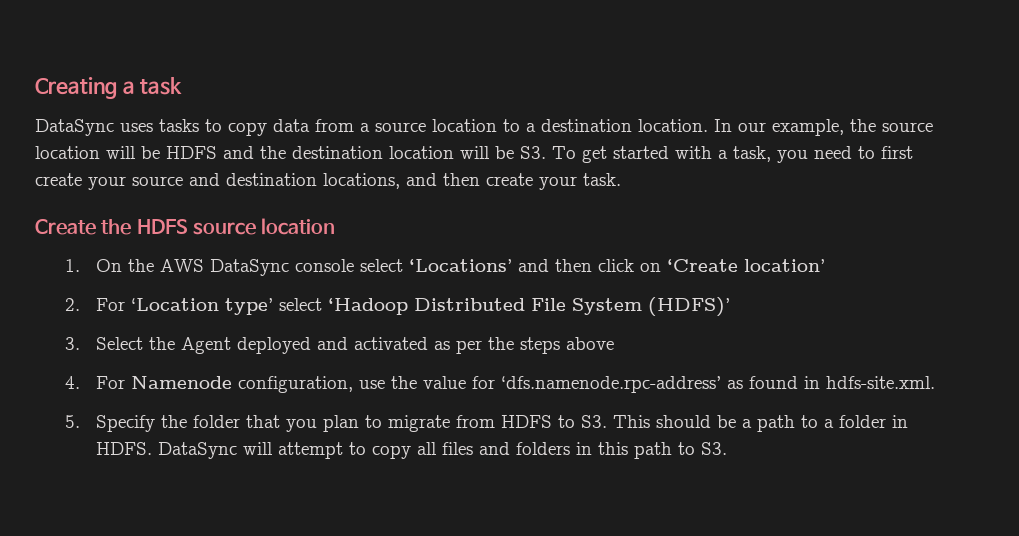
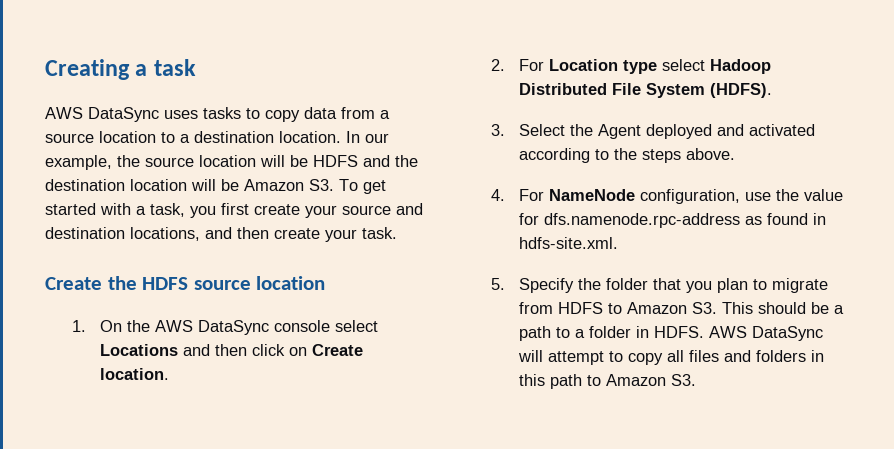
- DataSync uses tasks to copy data from a source location to a destination location.
+ AWS DataSync uses tasks to copy data from a source location to a destination location.
- In our example, the source location will be HDFS and the destination location will be S3. To get started with a task, you need to first create your source and destination locations, and then create your task.
+ In our example, the source location will be HDFS and the destination location will be Amazon S3. To get started with a task, you first create your source and destination locations, and then create your task.
- 1. On the AWS DataSync console select ‘Locations’ and then click on ‘Create location’
+ 1. On the AWS DataSync console select Locations and then click on Create location.
- 2. For ‘Location type’ select ‘Hadoop Distributed File System (HDFS)’
+ 2. For Location type select Hadoop Distributed File System (HDFS).
- 3. Select the Agent deployed and activated as per the steps above
+ 3. Select the Agent deployed and activated according to the steps above.
- 4. For Namenode configuration, use the value for ‘dfs.namenode.rpc-address’ as found in hdfs-site.xml.
+ 4. For NameNode configuration, use the value for dfs.namenode.rpc-address as found in hdfs-site.xml.
- 5. Specify the folder that you plan to migrate from HDFS to S3. This should be a path to a folder in HDFS.
+ 5. Specify the folder that you plan to migrate from HDFS to Amazon S3. This should be a path to a folder in HDFS.
- DataSync will attempt to copy all files and folders in this path to S3.
+ AWS DataSync will attempt to copy all files and folders in this path to Amazon S3.

